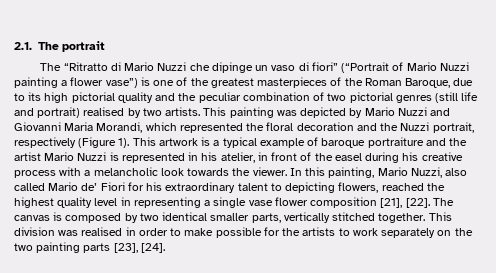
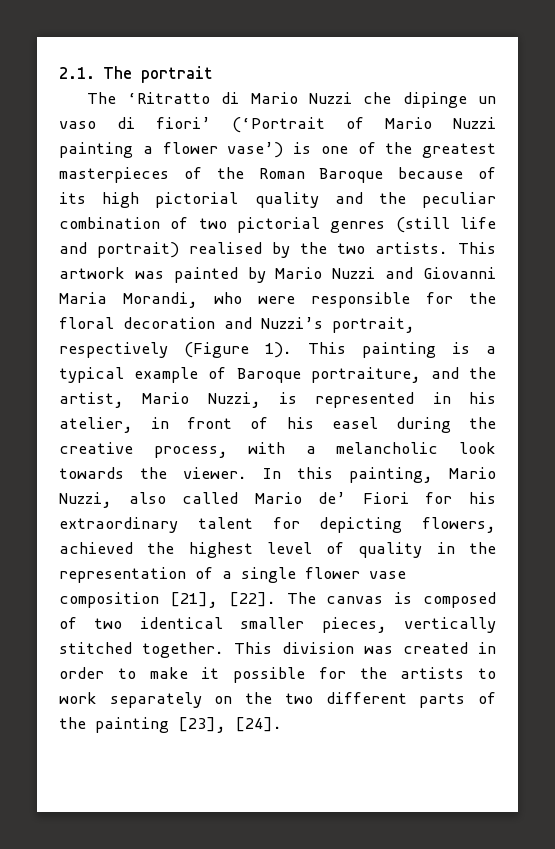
- The “Ritratto di Mario Nuzzi che dipinge un vaso di fiori” (“Portrait of Mario Nuzzi painting a flower vase”) is one of the greatest masterpieces of the Roman Baroque, due to its high pictorial quality and the peculiar combination of two pictorial genres (still life and portrait) realised by two artists.
+ The ‘Ritratto di Mario Nuzzi che dipinge un vaso di fiori’ (‘Portrait of Mario Nuzzi painting a flower vase’) is one of the greatest masterpieces of the Roman Baroque because of its high pictorial quality and the peculiar combination of two pictorial genres (still life and portrait) realised by the two artists.
- This painting was depicted by Mario Nuzzi and Giovanni Maria Morandi, which represented the floral decoration and the Nuzzi portrait, respectively (Figure 1).
+ This artwork was painted by Mario Nuzzi and Giovanni Maria Morandi, who were responsible for the floral decoration and Nuzzi’s portrait, respectively (Figure 1).
- This artwork is a typical example of baroque portraiture and the artist Mario Nuzzi is represented in his atelier, in front of the easel during his creative process with a melancholic look towards the viewer.
+ This painting is a typical example of Baroque portraiture, and the artist, Mario Nuzzi, is represented in his atelier, in front of his easel during the creative process, with a melancholic look towards the viewer.
- In this painting, Mario Nuzzi, also called Mario de’ Fiori for his extraordinary talent to depicting flowers, reached the highest quality level in representing a single vase flower composition [21], [22].
+ In this painting, Mario Nuzzi, also called Mario de’ Fiori for his extraordinary talent for depicting flowers, achieved the highest level of quality in the representation of a single flower vase composition [21], [22].
- The canvas is composed by two identical smaller parts, vertically stitched together.
+ The canvas is composed of two identical smaller pieces, vertically stitched together.
- This division was realised in order to make possible for the artists to work separately on the two painting parts [23], [24].
+ This division was created in order to make it possible for the artists to work separately on the two different parts of the painting [23], [24].

